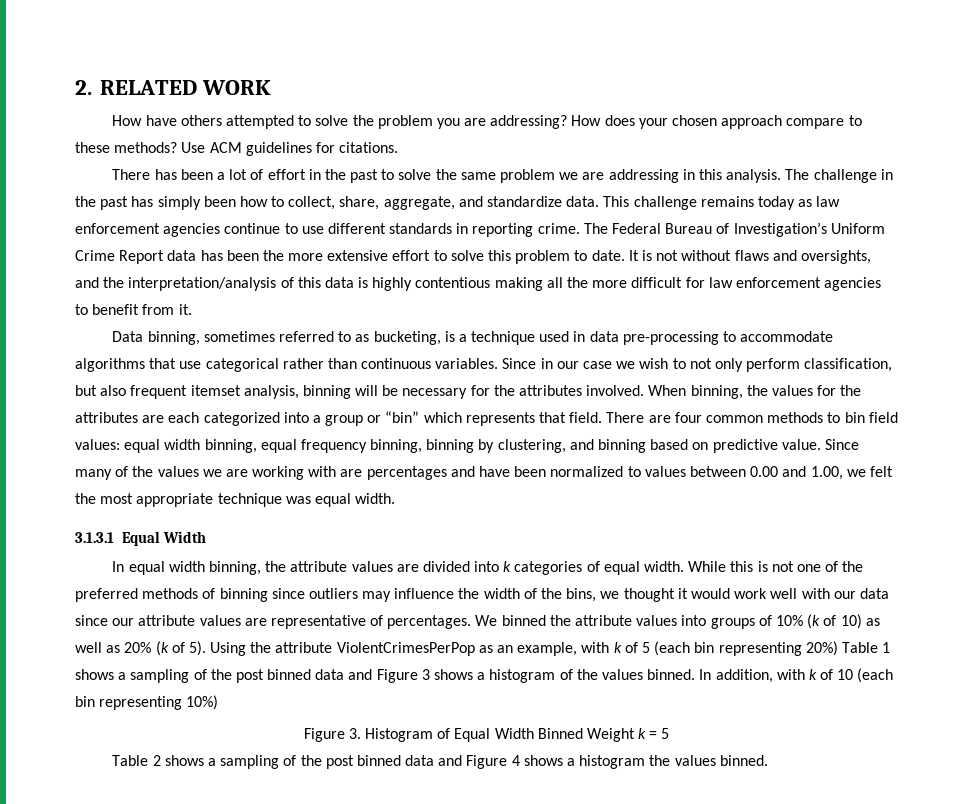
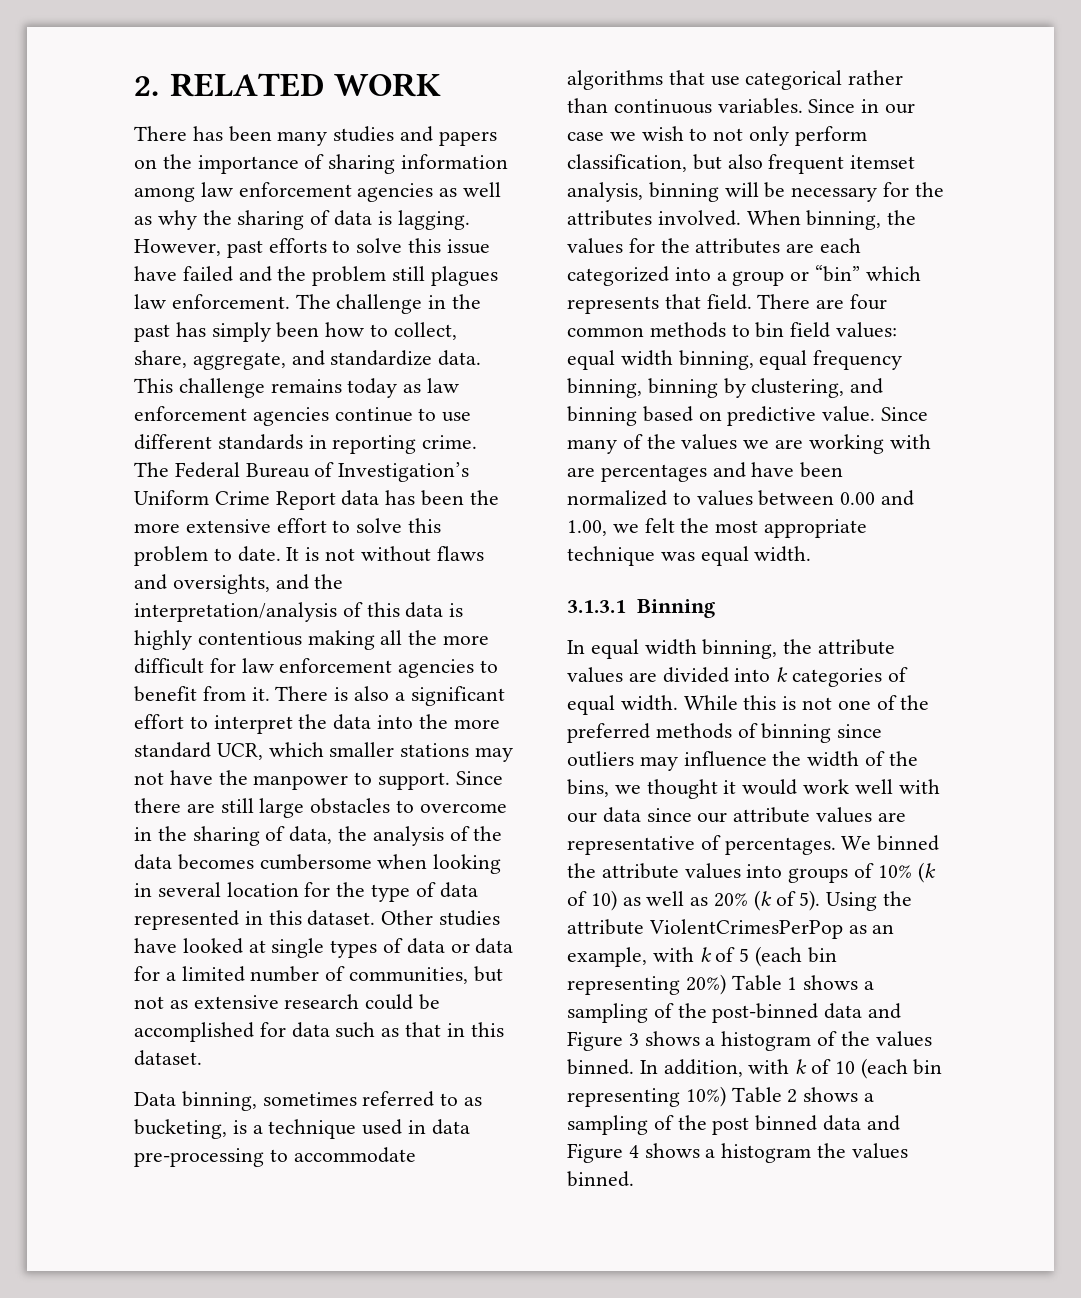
- How have others attempted to solve the problem you are addressing? How does your chosen approach compare to these methods? Use ACM guidelines for citations.
- There has been a lot of effort in the past to solve the same problem we are addressing in this analysis.
+ There has been many studies and papers on the importance of sharing information among law enforcement agencies as well as why the sharing of data is lagging. However, past efforts to solve this issue have failed and the problem still plagues law enforcement.
+ There is also a significant effort to interpret the data into the more standard UCR, which smaller stations may not have the manpower to support. Since there are still large obstacles to overcome in the sharing of data, the analysis of the data becomes cumbersome when looking in several location for the type of data represented in this dataset. Other studies have looked at single types of data or data for a limited number of communities, but not as extensive research could be accomplished for data such as that in this dataset.
- 3.1.3.1 Equal Width
+ 3.1.3.1 Binning
- Using the attribute ViolentCrimesPerPop as an example, with k of 5 (each bin representing 20%) Table 1 shows a sampling of the post binned data and Figure 3 shows a histogram of the values binned.
+ Using the attribute ViolentCrimesPerPop as an example, with k of 5 (each bin representing 20%) Table 1 shows a sampling of the post-binned data and Figure 3 shows a histogram of the values binned.
- In addition, with k of 10 (each bin representing 10%)
- Figure 3. Histogram of Equal Width Binned Weight k = 5
- Table 2 shows a sampling of the post binned data and Figure 4 shows a histogram the values binned.
+ In addition, with k of 10 (each bin representing 10%) Table 2 shows a sampling of the post binned data and Figure 4 shows a histogram the values binned.

